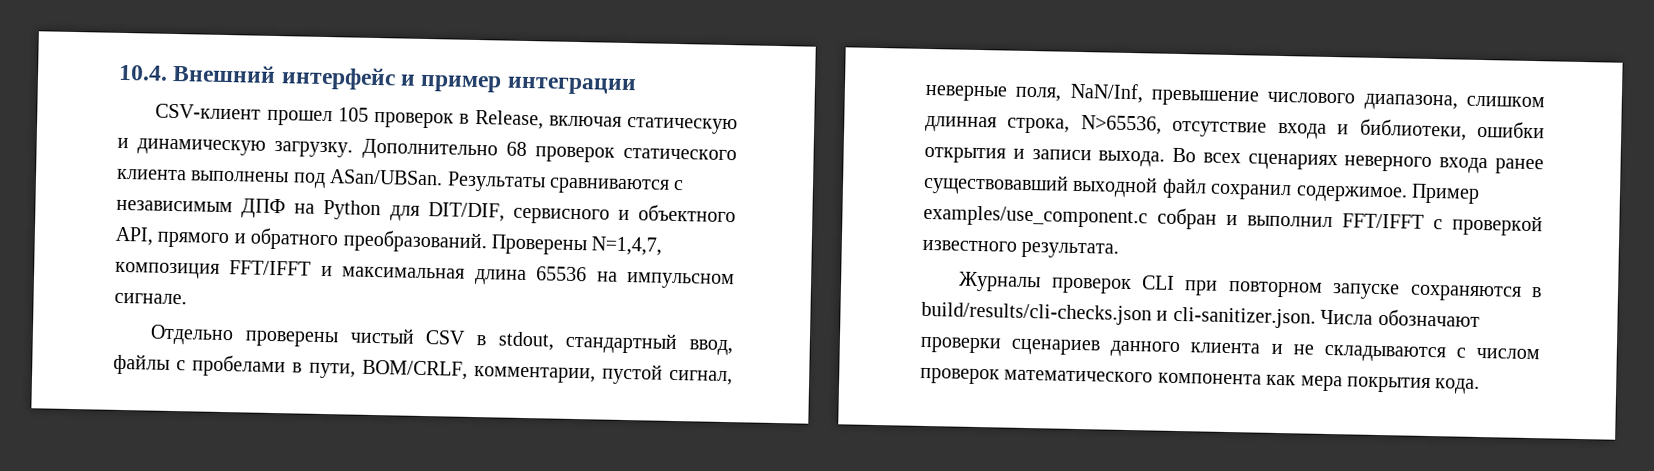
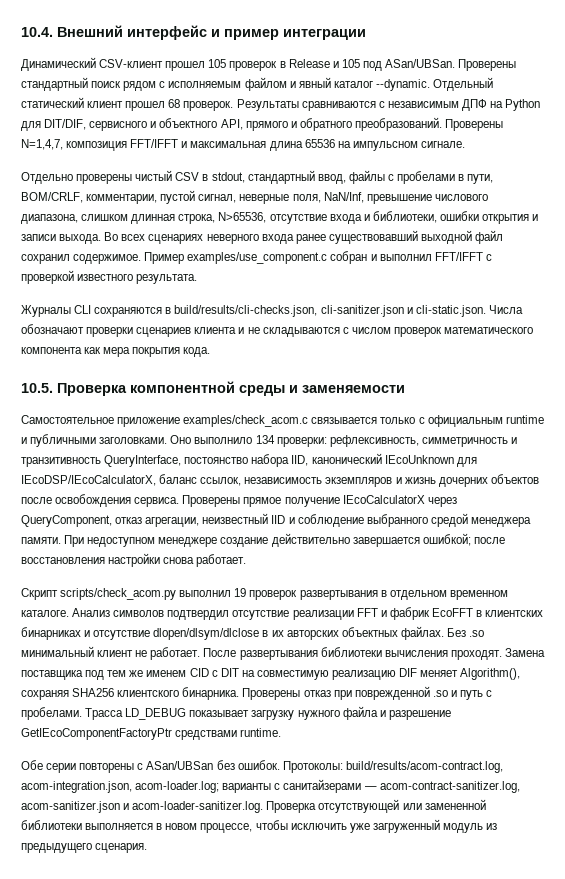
- CSV-клиент прошел 105 проверок в Release, включая статическую и динамическую загрузку. Дополнительно 68 проверок статического клиента выполнены под ASan/UBSan.
+ Динамический CSV-клиент прошел 105 проверок в Release и 105 под ASan/UBSan. Проверены стандартный поиск рядом с исполняемым файлом и явный каталог --dynamic. Отдельный статический клиент прошел 68 проверок.
- Журналы проверок CLI при повторном запуске сохраняются в build/results/cli-checks.json и cli-sanitizer.json. Числа обозначают проверки сценариев данного клиента и не складываются с числом проверок математического компонента как мера покрытия кода.
+ Журналы CLI сохраняются в build/results/cli-checks.json, cli-sanitizer.json и cli-static.json. Числа обозначают проверки сценариев клиента и не складываются с числом проверок математического компонента как мера покрытия кода.
+ 10.5. Проверка компонентной среды и заменяемости
+ Самостоятельное приложение examples/check_acom.c связывается только с официальным runtime и публичными заголовками. Оно выполнило 134 проверки: рефлексивность, симметричность и транзитивность QueryInterface, постоянство набора IID, канонический IEcoUnknown для IEcoDSP/IEcoCalculatorX, баланс ссылок, независимость экземпляров и жизнь дочерних объектов после освобождения сервиса. Проверены прямое получение IEcoCalculatorX через QueryComponent, отказ агрегации, неизвестный IID и соблюдение выбранного средой менеджера памяти. При недоступном менеджере создание действительно завершается ошибкой; после восстановления настройки снова работает.
+ Скрипт scripts/check_acom.py выполнил 19 проверок развертывания в отдельном временном каталоге. Анализ символов подтвердил отсутствие реализации FFT и фабрик EcoFFT в клиентских бинарниках и отсутствие dlopen/dlsym/dlclose в их авторских объектных файлах. Без .so минимальный клиент не работает. После развертывания библиотеки вычисления проходят. Замена поставщика под тем же именем CID с DIT на совместимую реализацию DIF меняет Algorithm(), сохраняя SHA256 клиентского бинарника. Проверены отказ при поврежденной .so и путь с пробелами. Трасса LD_DEBUG показывает загрузку нужного файла и разрешение GetIEcoComponentFactoryPtr средствами runtime.
+ Обе серии повторены с ASan/UBSan без ошибок. Протоколы: build/results/acom-contract.log, acom-integration.json, acom-loader.log; варианты с санитайзерами — acom-contract-sanitizer.log, acom-sanitizer.json и acom-loader-sanitizer.log. Проверка отсутствующей или замененной библиотеки выполняется в новом процессе, чтобы исключить уже загруженный модуль из предыдущего сценария.

